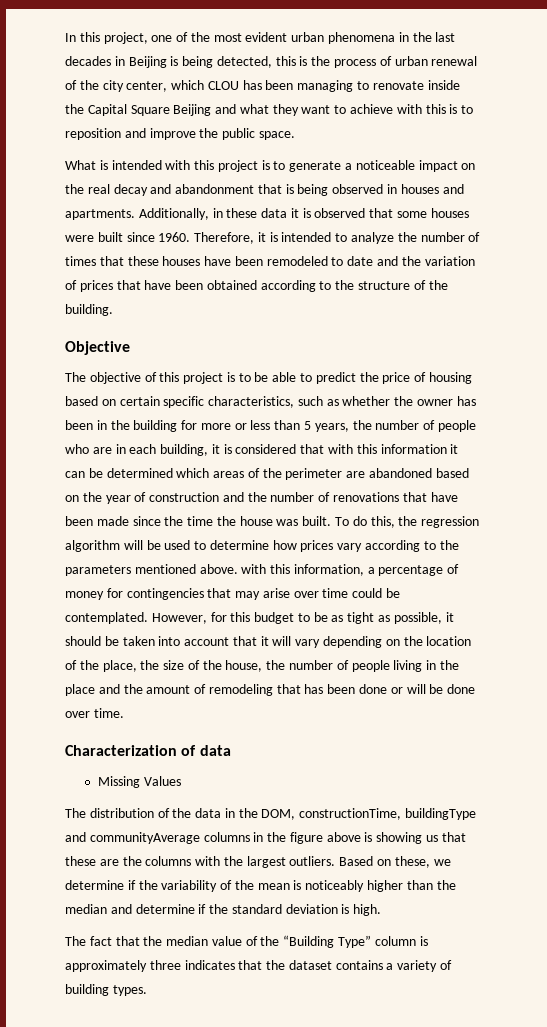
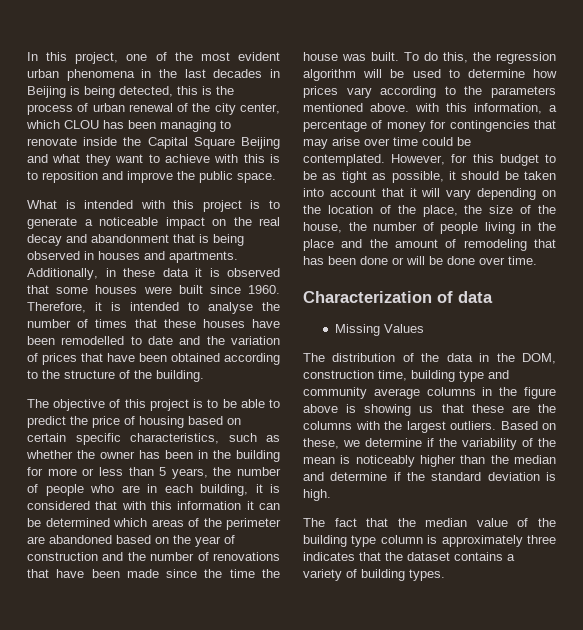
- Therefore, it is intended to analyze the number of times that these houses have been remodeled to date and the variation of prices that have been obtained according to the structure of the building.
+ Therefore, it is intended to analyse the number of times that these houses have been remodelled to date and the variation of prices that have been obtained according to the structure of the building.
- Objective
- The distribution of the data in the DOM, constructionTime, buildingType and communityAverage columns in the figure above is showing us that these are the columns with the largest outliers.
+ The distribution of the data in the DOM, construction time, building type and community average columns in the figure above is showing us that these are the columns with the largest outliers.
- The fact that the median value of the “Building Type” column is approximately three indicates that the dataset contains a variety of building types.
+ The fact that the median value of the building type column is approximately three indicates that the dataset contains a variety of building types.

